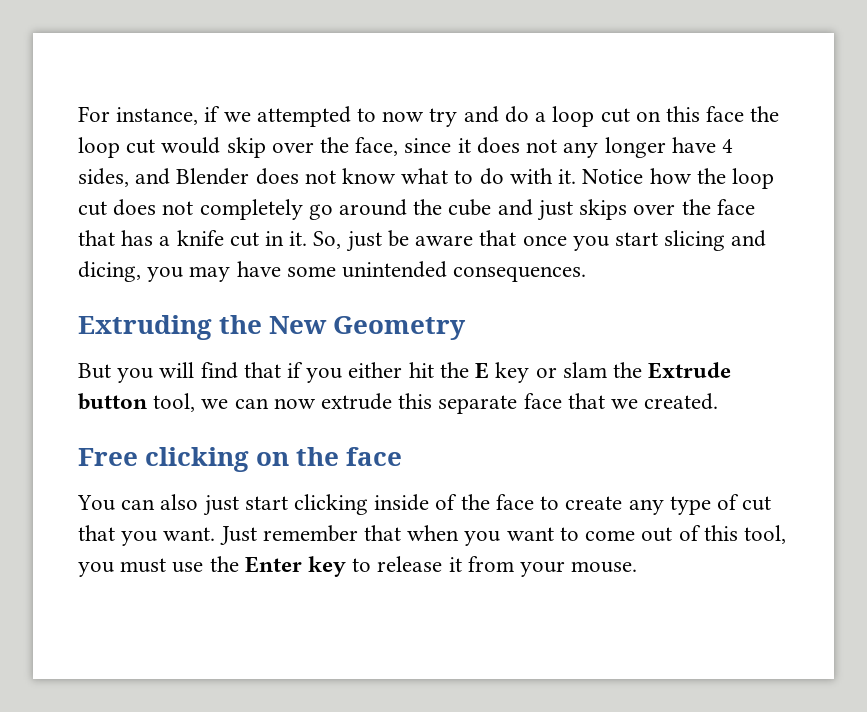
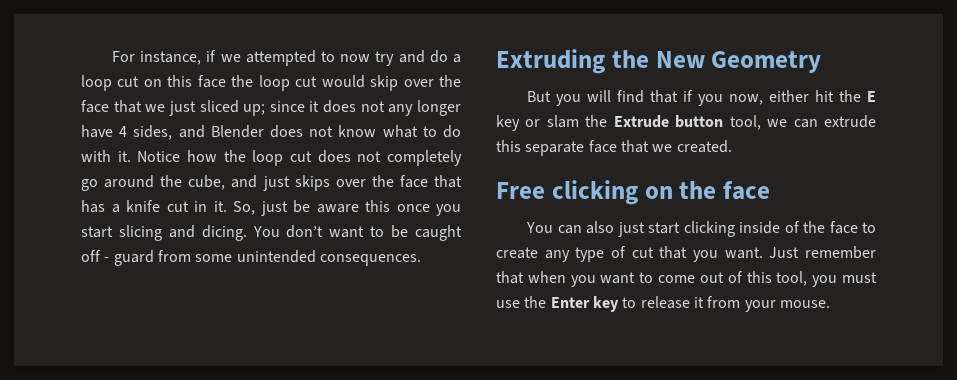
- For instance, if we attempted to now try and do a loop cut on this face the loop cut would skip over the face, since it does not any longer have 4 sides, and Blender does not know what to do with it.
+ For instance, if we attempted to now try and do a loop cut on this face the loop cut would skip over the face that we just sliced up; since it does not any longer have 4 sides, and Blender does not know what to do with it.
- Notice how the loop cut does not completely go around the cube and just skips over the face that has a knife cut in it.
+ Notice how the loop cut does not completely go around the cube, and just skips over the face that has a knife cut in it.
- So, just be aware that once you start slicing and dicing, you may have some unintended consequences.
+ So, just be aware this once you start slicing and dicing. You don’t want to be caught off - guard from some unintended consequences.
- But you will find that if you either hit the E key or slam the Extrude button tool, we can now extrude this separate face that we created.
+ But you will find that if you now, either hit the E key or slam the Extrude button tool, we can extrude this separate face that we created.

